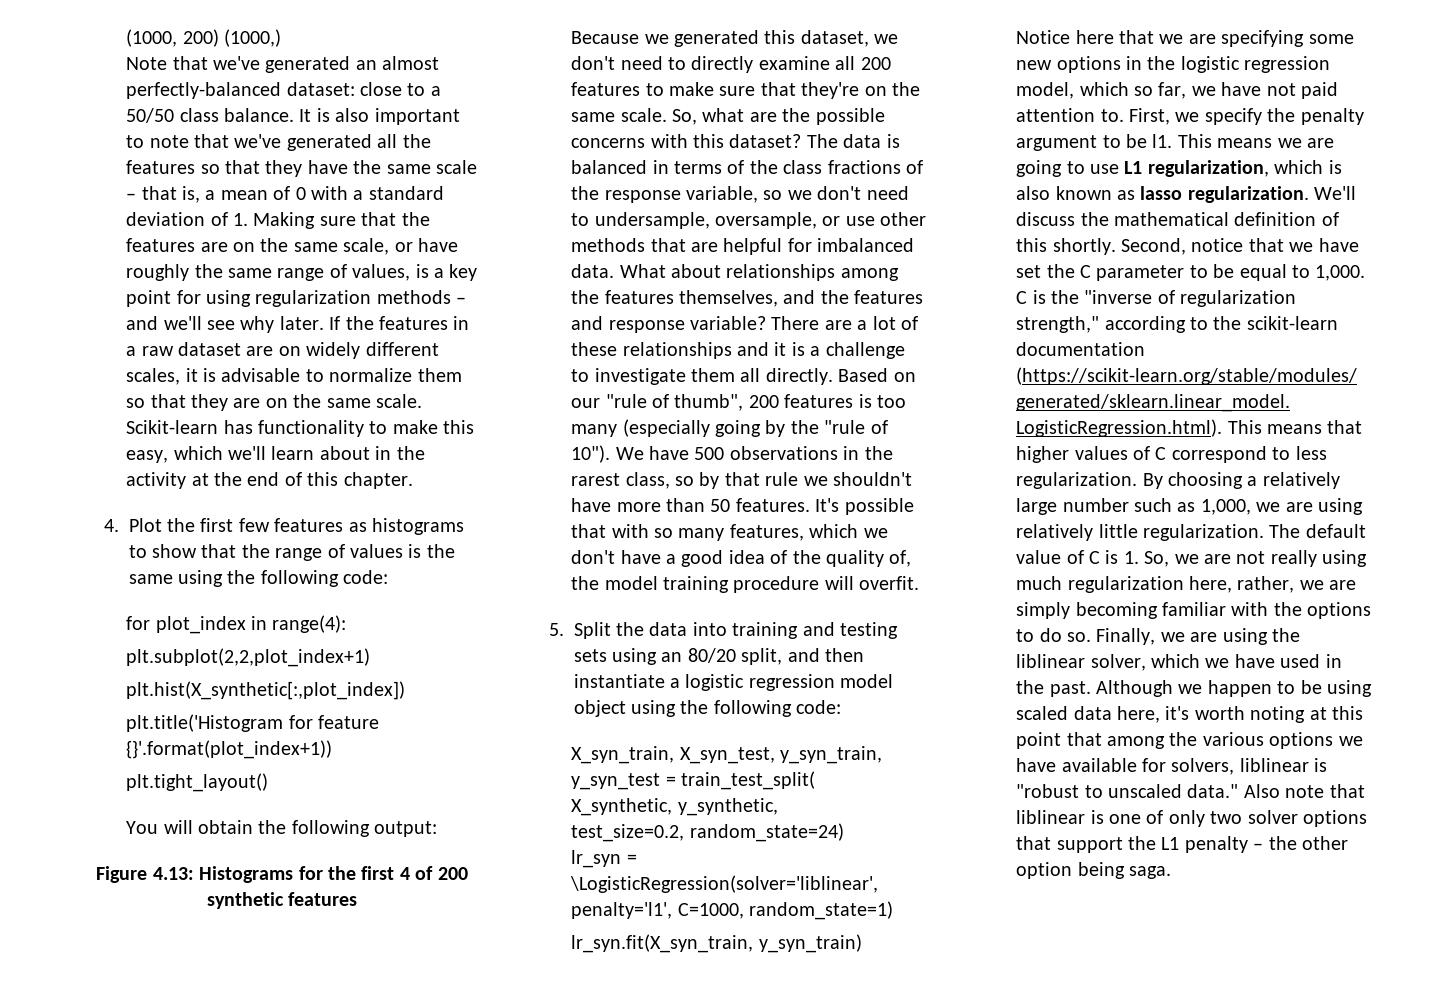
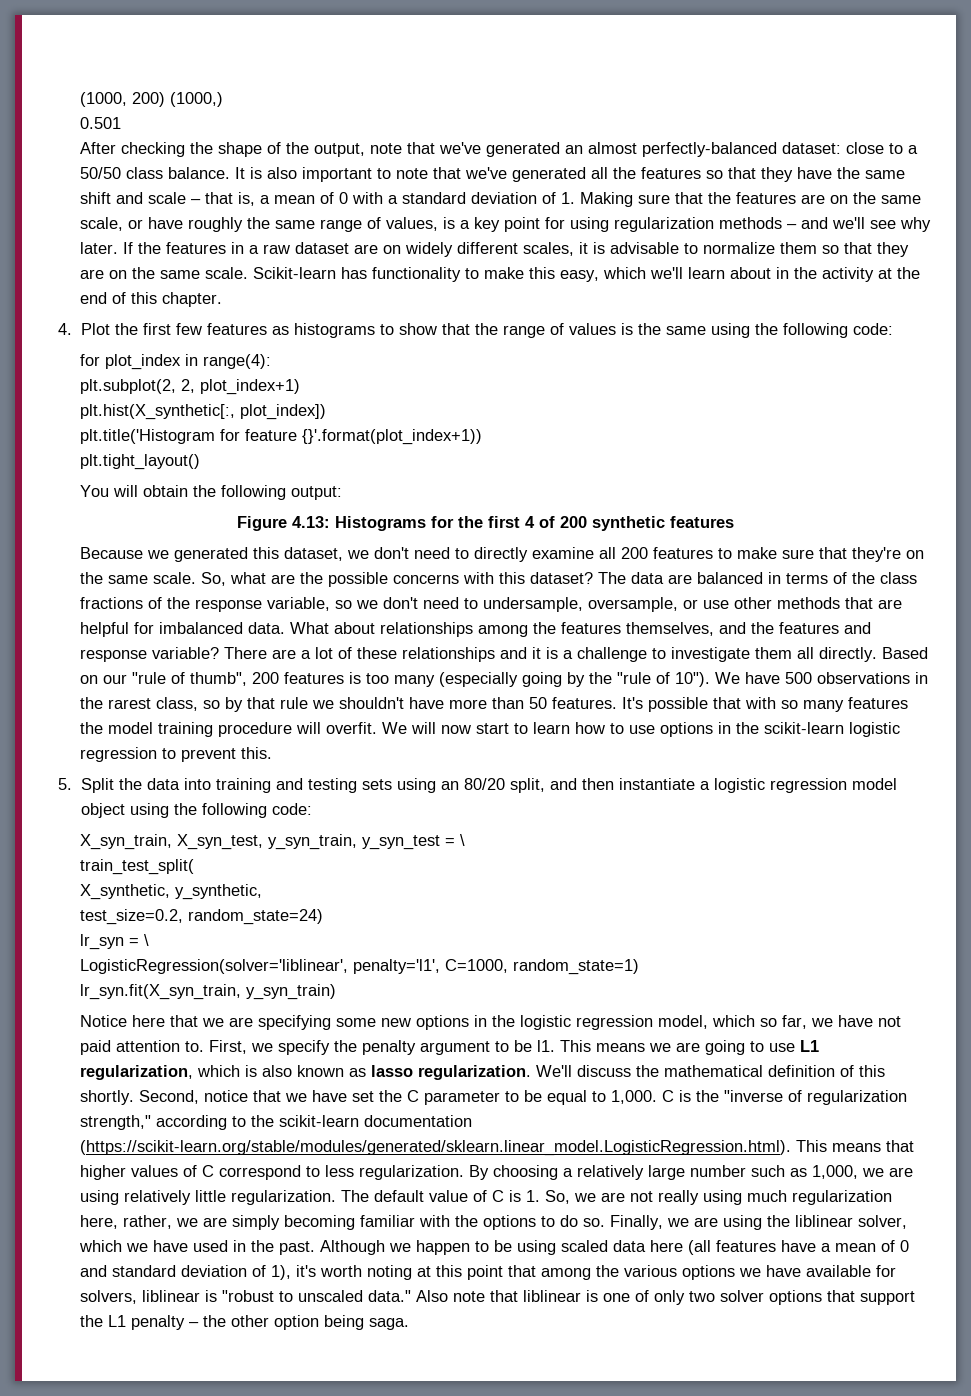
- Note that we've generated an almost perfectly-balanced dataset: close to a 50/50 class balance.
+ 0.501
+ After checking the shape of the output, note that we've generated an almost perfectly-balanced dataset: close to a 50/50 class balance.
- It is also important to note that we've generated all the features so that they have the same scale – that is, a mean of 0 with a standard deviation of 1. Making sure that the features are on the same scale, or have roughly the same range of values, is a key point for using regularization methods – and we'll see why later.
+ It is also important to note that we've generated all the features so that they have the same shift and scale – that is, a mean of 0 with a standard deviation of 1. Making sure that the features are on the same scale, or have roughly the same range of values, is a key point for using regularization methods – and we'll see why later.
- plt.subplot(2,2,plot_index+1)
- plt.hist(X_synthetic[:,plot_index])
+ plt.subplot(2, 2, plot_index+1)
+ plt.hist(X_synthetic[:, plot_index])
- The data is balanced in terms of the class fractions of the response variable, so we don't need to undersample, oversample, or use other methods that are helpful for imbalanced data.
+ The data are balanced in terms of the class fractions of the response variable, so we don't need to undersample, oversample, or use other methods that are helpful for imbalanced data.
- It's possible that with so many features, which we don't have a good idea of the quality of, the model training procedure will overfit.
+ It's possible that with so many features the model training procedure will overfit. We will now start to learn how to use options in the scikit-learn logistic regression to prevent this.
- X_syn_train, X_syn_test, y_syn_train, y_syn_test = train_test_split(
+ X_syn_train, X_syn_test, y_syn_train, y_syn_test = \
+ train_test_split(
- lr_syn = \LogisticRegression(solver='liblinear', penalty='l1', C=1000, random_state=1)
+ lr_syn = \
+ LogisticRegression(solver='liblinear', penalty='l1', C=1000, random_state=1)
- Although we happen to be using scaled data here, it's worth noting at this point that among the various options we have available for solvers, liblinear is "robust to unscaled data."
+ Although we happen to be using scaled data here (all features have a mean of 0 and standard deviation of 1), it's worth noting at this point that among the various options we have available for solvers, liblinear is "robust to unscaled data."

